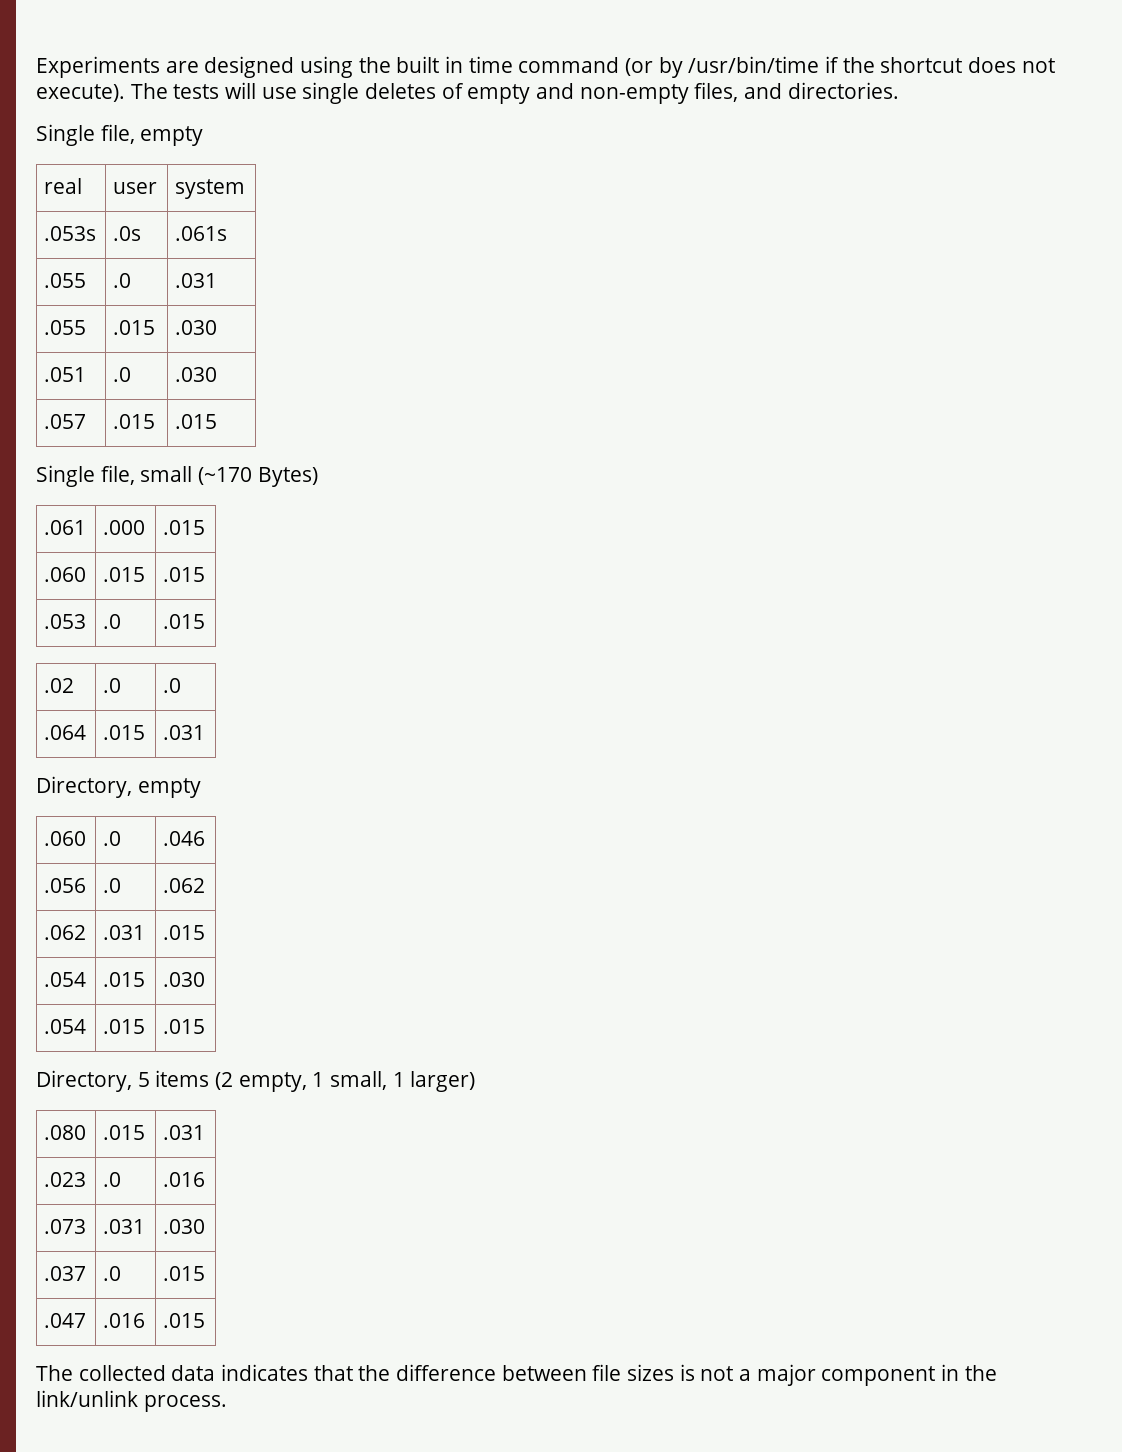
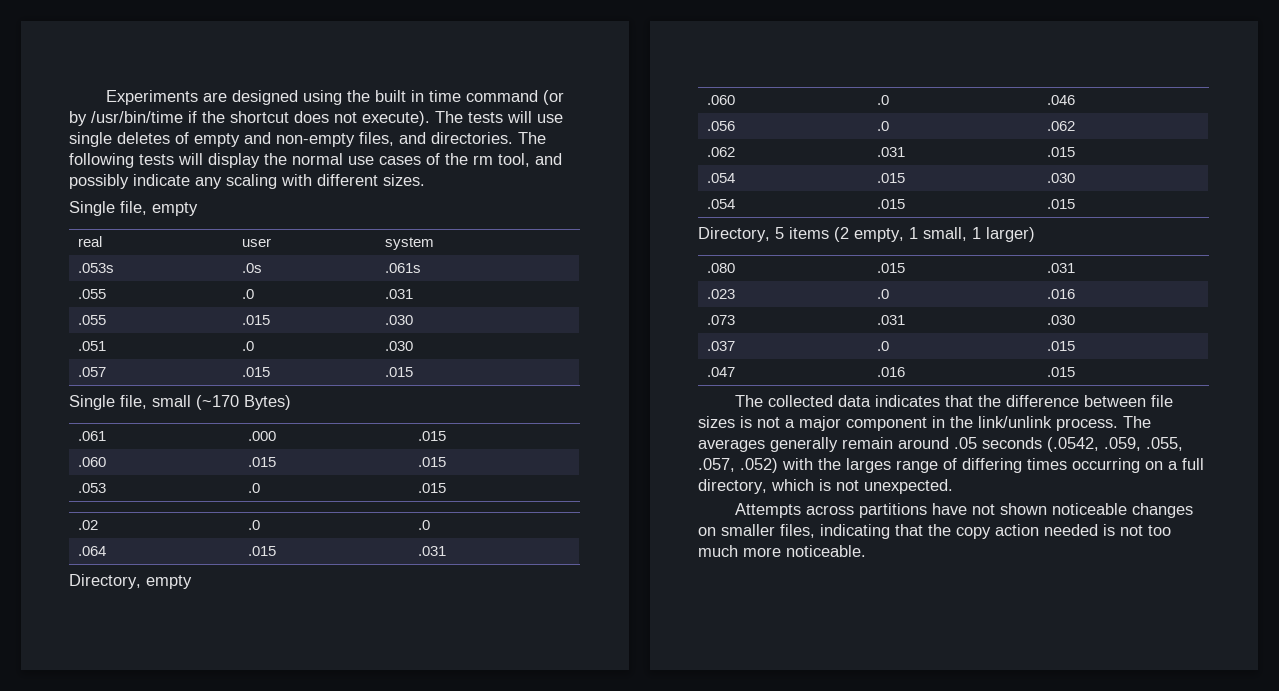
+ The following tests will display the normal use cases of the rm tool, and possibly indicate any scaling with different sizes.
+ The averages generally remain around .05 seconds (.0542, .059, .055, .057, .052) with the larges range of differing times occurring on a full directory, which is not unexpected.
+ Attempts across partitions have not shown noticeable changes on smaller files, indicating that the copy action needed is not too much more noticeable.

